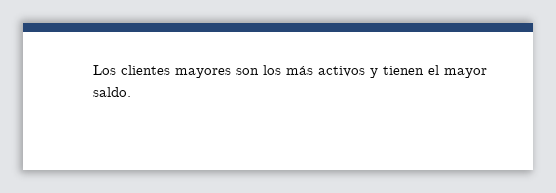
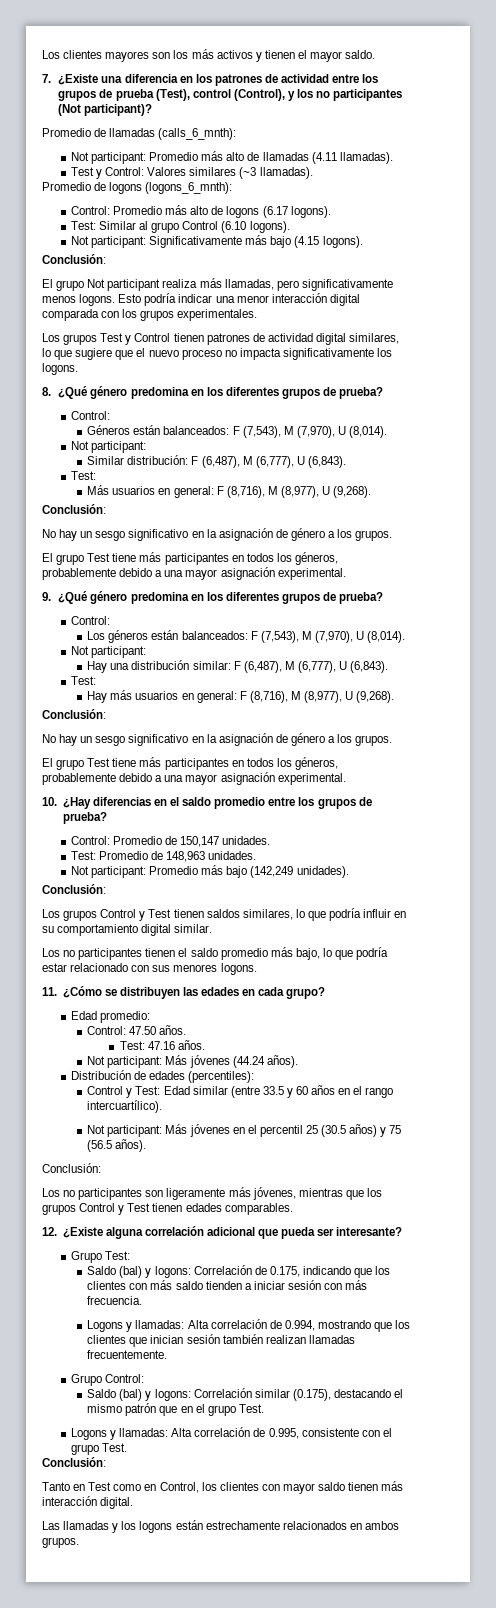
+ 7. ¿Existe una diferencia en los patrones de actividad entre los grupos de prueba (Test), control (Control), y los no participantes (Not participant)?
+ Promedio de llamadas (calls_6_mnth):
+ Not participant: Promedio más alto de llamadas (4.11 llamadas).
+ Test y Control: Valores similares (~3 llamadas).
+ Promedio de logons (logons_6_mnth):
+ Control: Promedio más alto de logons (6.17 logons).
+ Test: Similar al grupo Control (6.10 logons).
+ Not participant: Significativamente más bajo (4.15 logons).
+ Conclusión:
+ El grupo Not participant realiza más llamadas, pero significativamente menos logons. Esto podría indicar una menor interacción digital comparada con los grupos experimentales.
+ Los grupos Test y Control tienen patrones de actividad digital similares, lo que sugiere que el nuevo proceso no impacta significativamente los logons.
+ 8. ¿Qué género predomina en los diferentes grupos de prueba?
+ Control:
+ Géneros están balanceados: F (7,543), M (7,970), U (8,014).
+ Not participant:
+ Similar distribución: F (6,487), M (6,777), U (6,843).
+ Test:
+ Más usuarios en general: F (8,716), M (8,977), U (9,268).
+ Conclusión:
+ No hay un sesgo significativo en la asignación de género a los grupos.
+ El grupo Test tiene más participantes en todos los géneros, probablemente debido a una mayor asignación experimental.
+ 9. ¿Qué género predomina en los diferentes grupos de prueba?
+ Control:
+ Los géneros están balanceados: F (7,543), M (7,970), U (8,014).
+ Not participant:
+ Hay una distribución similar: F (6,487), M (6,777), U (6,843).
+ Test:
+ Hay más usuarios en general: F (8,716), M (8,977), U (9,268).
+ Conclusión:
+ No hay un sesgo significativo en la asignación de género a los grupos.
+ El grupo Test tiene más participantes en todos los géneros, probablemente debido a una mayor asignación experimental.
+ 10. ¿Hay diferencias en el saldo promedio entre los grupos de prueba?
+ Control: Promedio de 150,147 unidades.
+ Test: Promedio de 148,963 unidades.
+ Not participant: Promedio más bajo (142,249 unidades).
+ Conclusión:
+ Los grupos Control y Test tienen saldos similares, lo que podría influir en su comportamiento digital similar.
+ Los no participantes tienen el saldo promedio más bajo, lo que podría estar relacionado con sus menores logons.
+ 11. ¿Cómo se distribuyen las edades en cada grupo?
+ Edad promedio:
+ Control: 47.50 años.
+ Test: 47.16 años.
+ Not participant: Más jóvenes (44.24 años).
+ Distribución de edades (percentiles):
+ Control y Test: Edad similar (entre 33.5 y 60 años en el rango intercuartílico).
+ Not participant: Más jóvenes en el percentil 25 (30.5 años) y 75 (56.5 años).
+ Conclusión:
+ Los no participantes son ligeramente más jóvenes, mientras que los grupos Control y Test tienen edades comparables.
+ 12. ¿Existe alguna correlación adicional que pueda ser interesante?
+ Grupo Test:
+ Saldo (bal) y logons: Correlación de 0.175, indicando que los clientes con más saldo tienden a iniciar sesión con más frecuencia.
+ Logons y llamadas: Alta correlación de 0.994, mostrando que los clientes que inician sesión también realizan llamadas frecuentemente.
+ Grupo Control:
+ Saldo (bal) y logons: Correlación similar (0.175), destacando el mismo patrón que en el grupo Test.
+ Logons y llamadas: Alta correlación de 0.995, consistente con el grupo Test.
+ Conclusión:
+ Tanto en Test como en Control, los clientes con mayor saldo tienen más interacción digital.
+ Las llamadas y los logons están estrechamente relacionados en ambos grupos.

